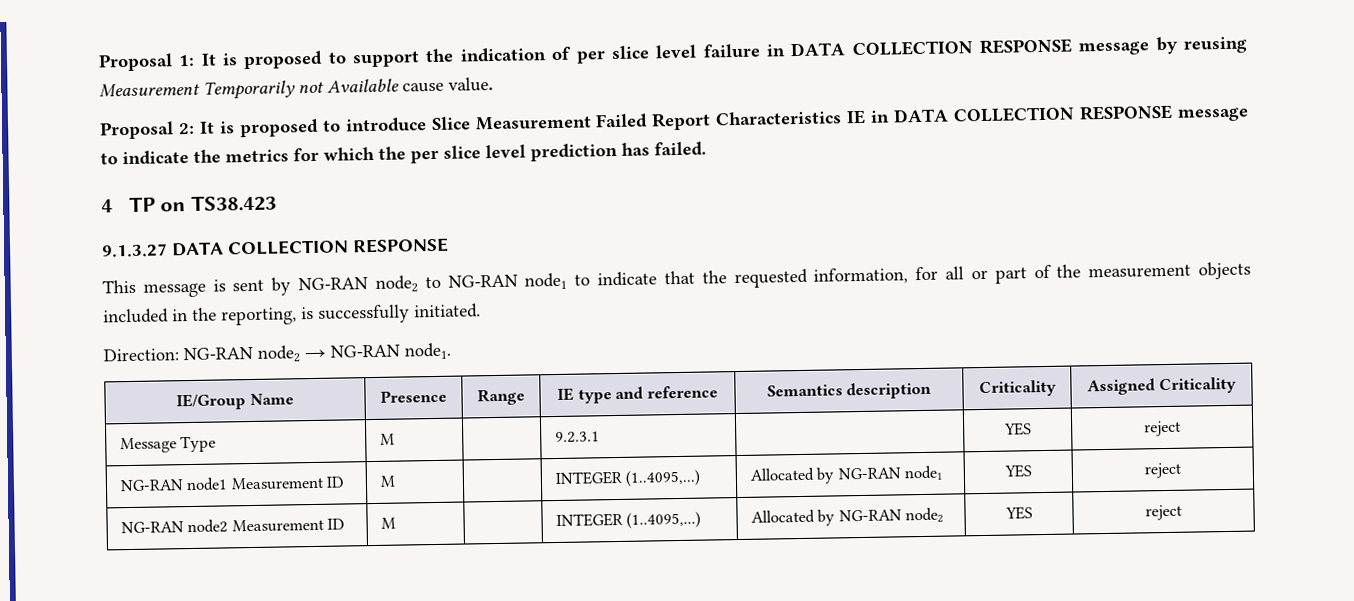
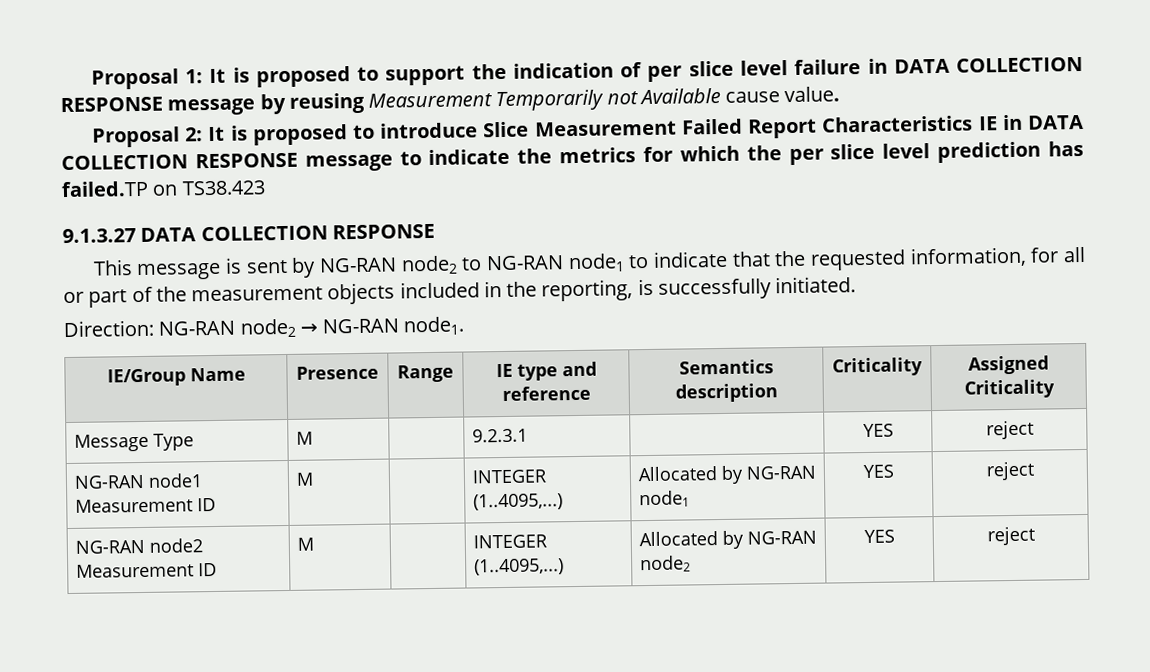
- Proposal 2: It is proposed to introduce Slice Measurement Failed Report Characteristics IE in DATA COLLECTION RESPONSE message to indicate the metrics for which the per slice level prediction has failed.
- 4 TP on TS38.423
+ Proposal 2: It is proposed to introduce Slice Measurement Failed Report Characteristics IE in DATA COLLECTION RESPONSE message to indicate the metrics for which the per slice level prediction has failed.TP on TS38.423

